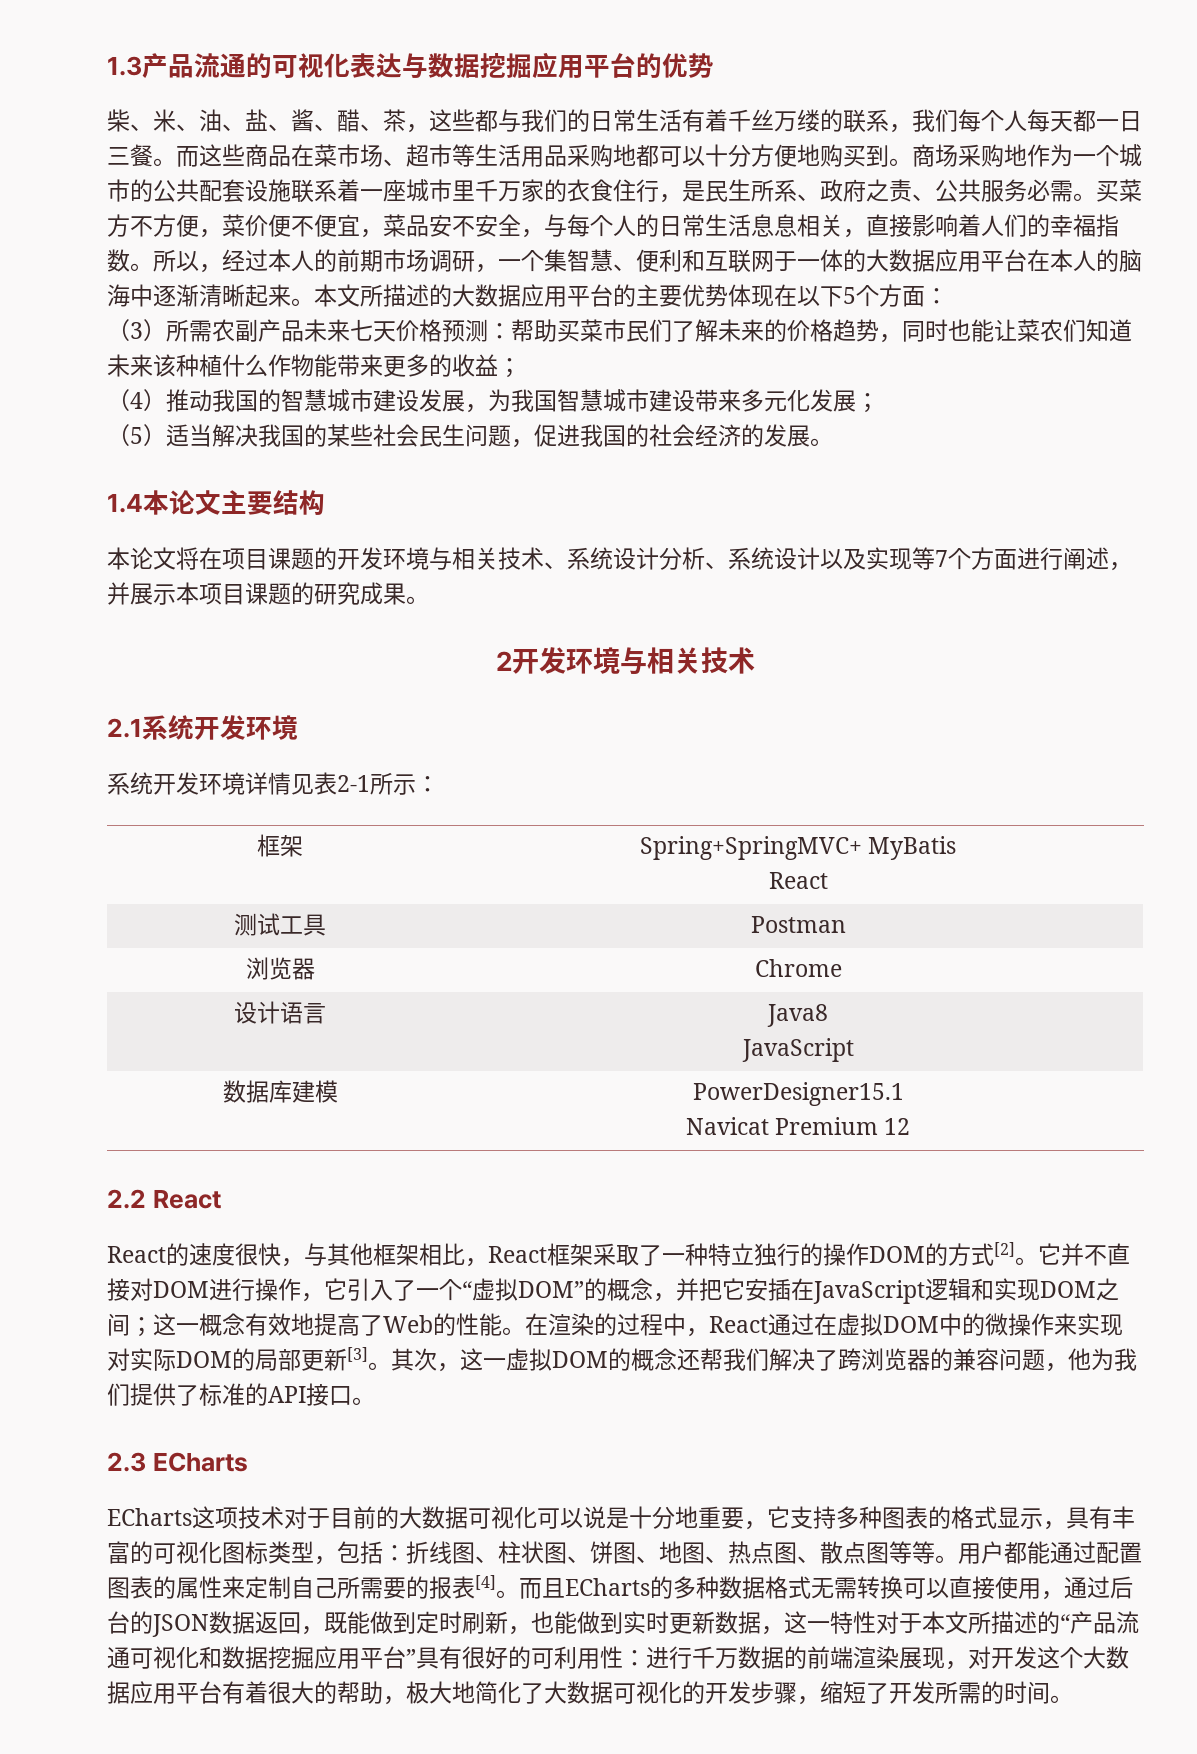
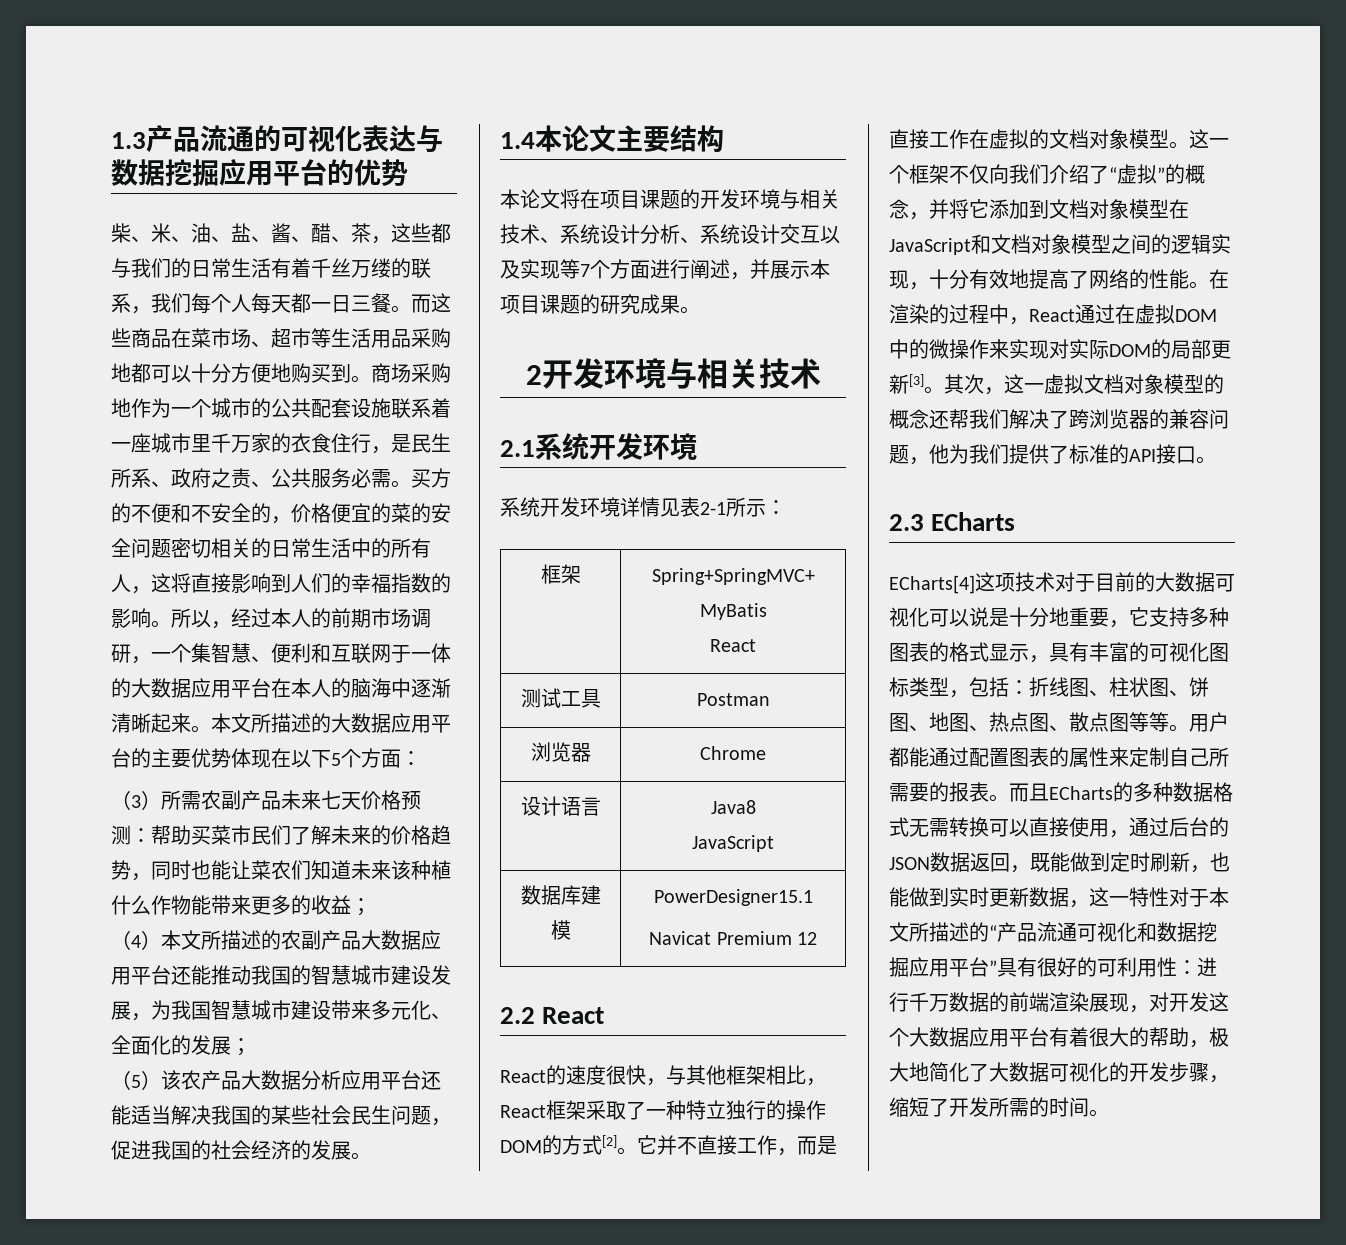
- 买菜方不方便，菜价便不便宜，菜品安不安全，与每个人的日常生活息息相关，直接影响着人们的幸福指数。
+ 买方的不便和不安全的，价格便宜的菜的安全问题密切相关的日常生活中的所有人，这将直接影响到人们的幸福指数的影响。
- （4）推动我国的智慧城市建设发展，为我国智慧城市建设带来多元化发展；
+ （4）本文所描述的农副产品大数据应用平台还能推动我国的智慧城市建设发展，为我国智慧城市建设带来多元化、全面化的发展；
- （5）适当解决我国的某些社会民生问题，促进我国的社会经济的发展。
+ （5）该农产品大数据分析应用平台还能适当解决我国的某些社会民生问题，促进我国的社会经济的发展。
- 本论文将在项目课题的开发环境与相关技术、系统设计分析、系统设计以及实现等7个方面进行阐述，并展示本项目课题的研究成果。
+ 本论文将在项目课题的开发环境与相关技术、系统设计分析、系统设计交互以及实现等7个方面进行阐述，并展示本项目课题的研究成果。
- 它并不直接对DOM进行操作，它引入了一个“虚拟DOM”的概念，并把它安插在JavaScript逻辑和实现DOM之间；这一概念有效地提高了Web的性能。
+ 它并不直接工作，而是直接工作在虚拟的文档对象模型。这一个框架不仅向我们介绍了“虚拟”的概念，并将它添加到文档对象模型在JavaScript和文档对象模型之间的逻辑实现，十分有效地提高了网络的性能。
- 其次，这一虚拟DOM的概念还帮我们解决了跨浏览器的兼容问题，他为我们提供了标准的API接口。
+ 其次，这一虚拟文档对象模型的概念还帮我们解决了跨浏览器的兼容问题，他为我们提供了标准的API接口。
- ECharts这项技术对于目前的大数据可视化可以说是十分地重要，它支持多种图表的格式显示，具有丰富的可视化图标类型，包括：折线图、柱状图、饼图、地图、热点图、散点图等等。
+ ECharts[4]这项技术对于目前的大数据可视化可以说是十分地重要，它支持多种图表的格式显示，具有丰富的可视化图标类型，包括：折线图、柱状图、饼图、地图、热点图、散点图等等。
- 用户都能通过配置图表的属性来定制自己所需要的报表[4]。
+ 用户都能通过配置图表的属性来定制自己所需要的报表。

